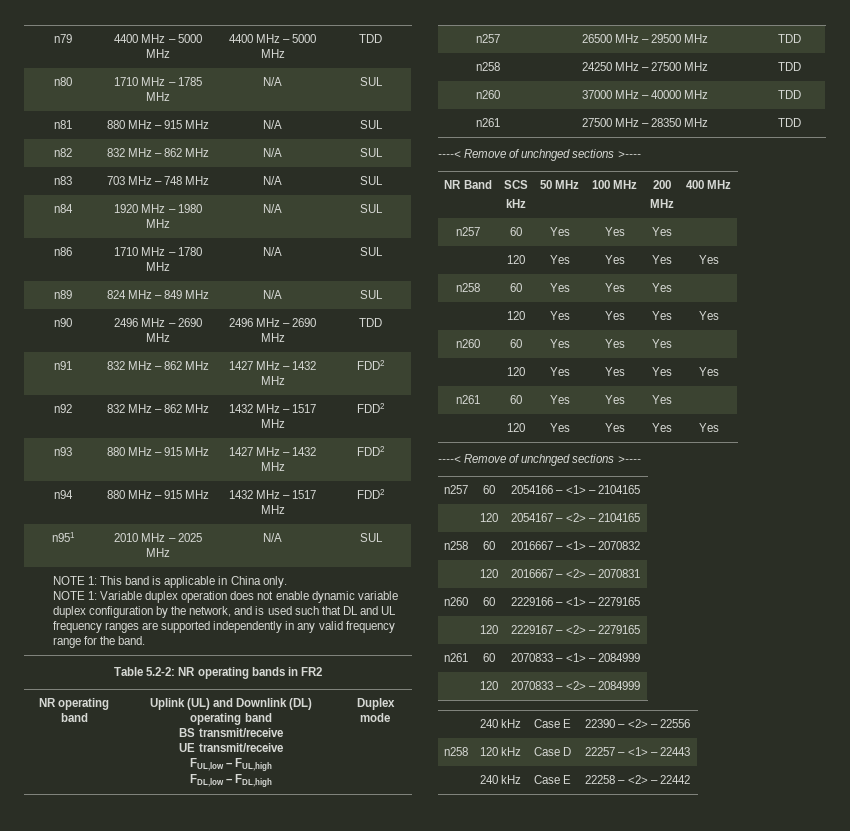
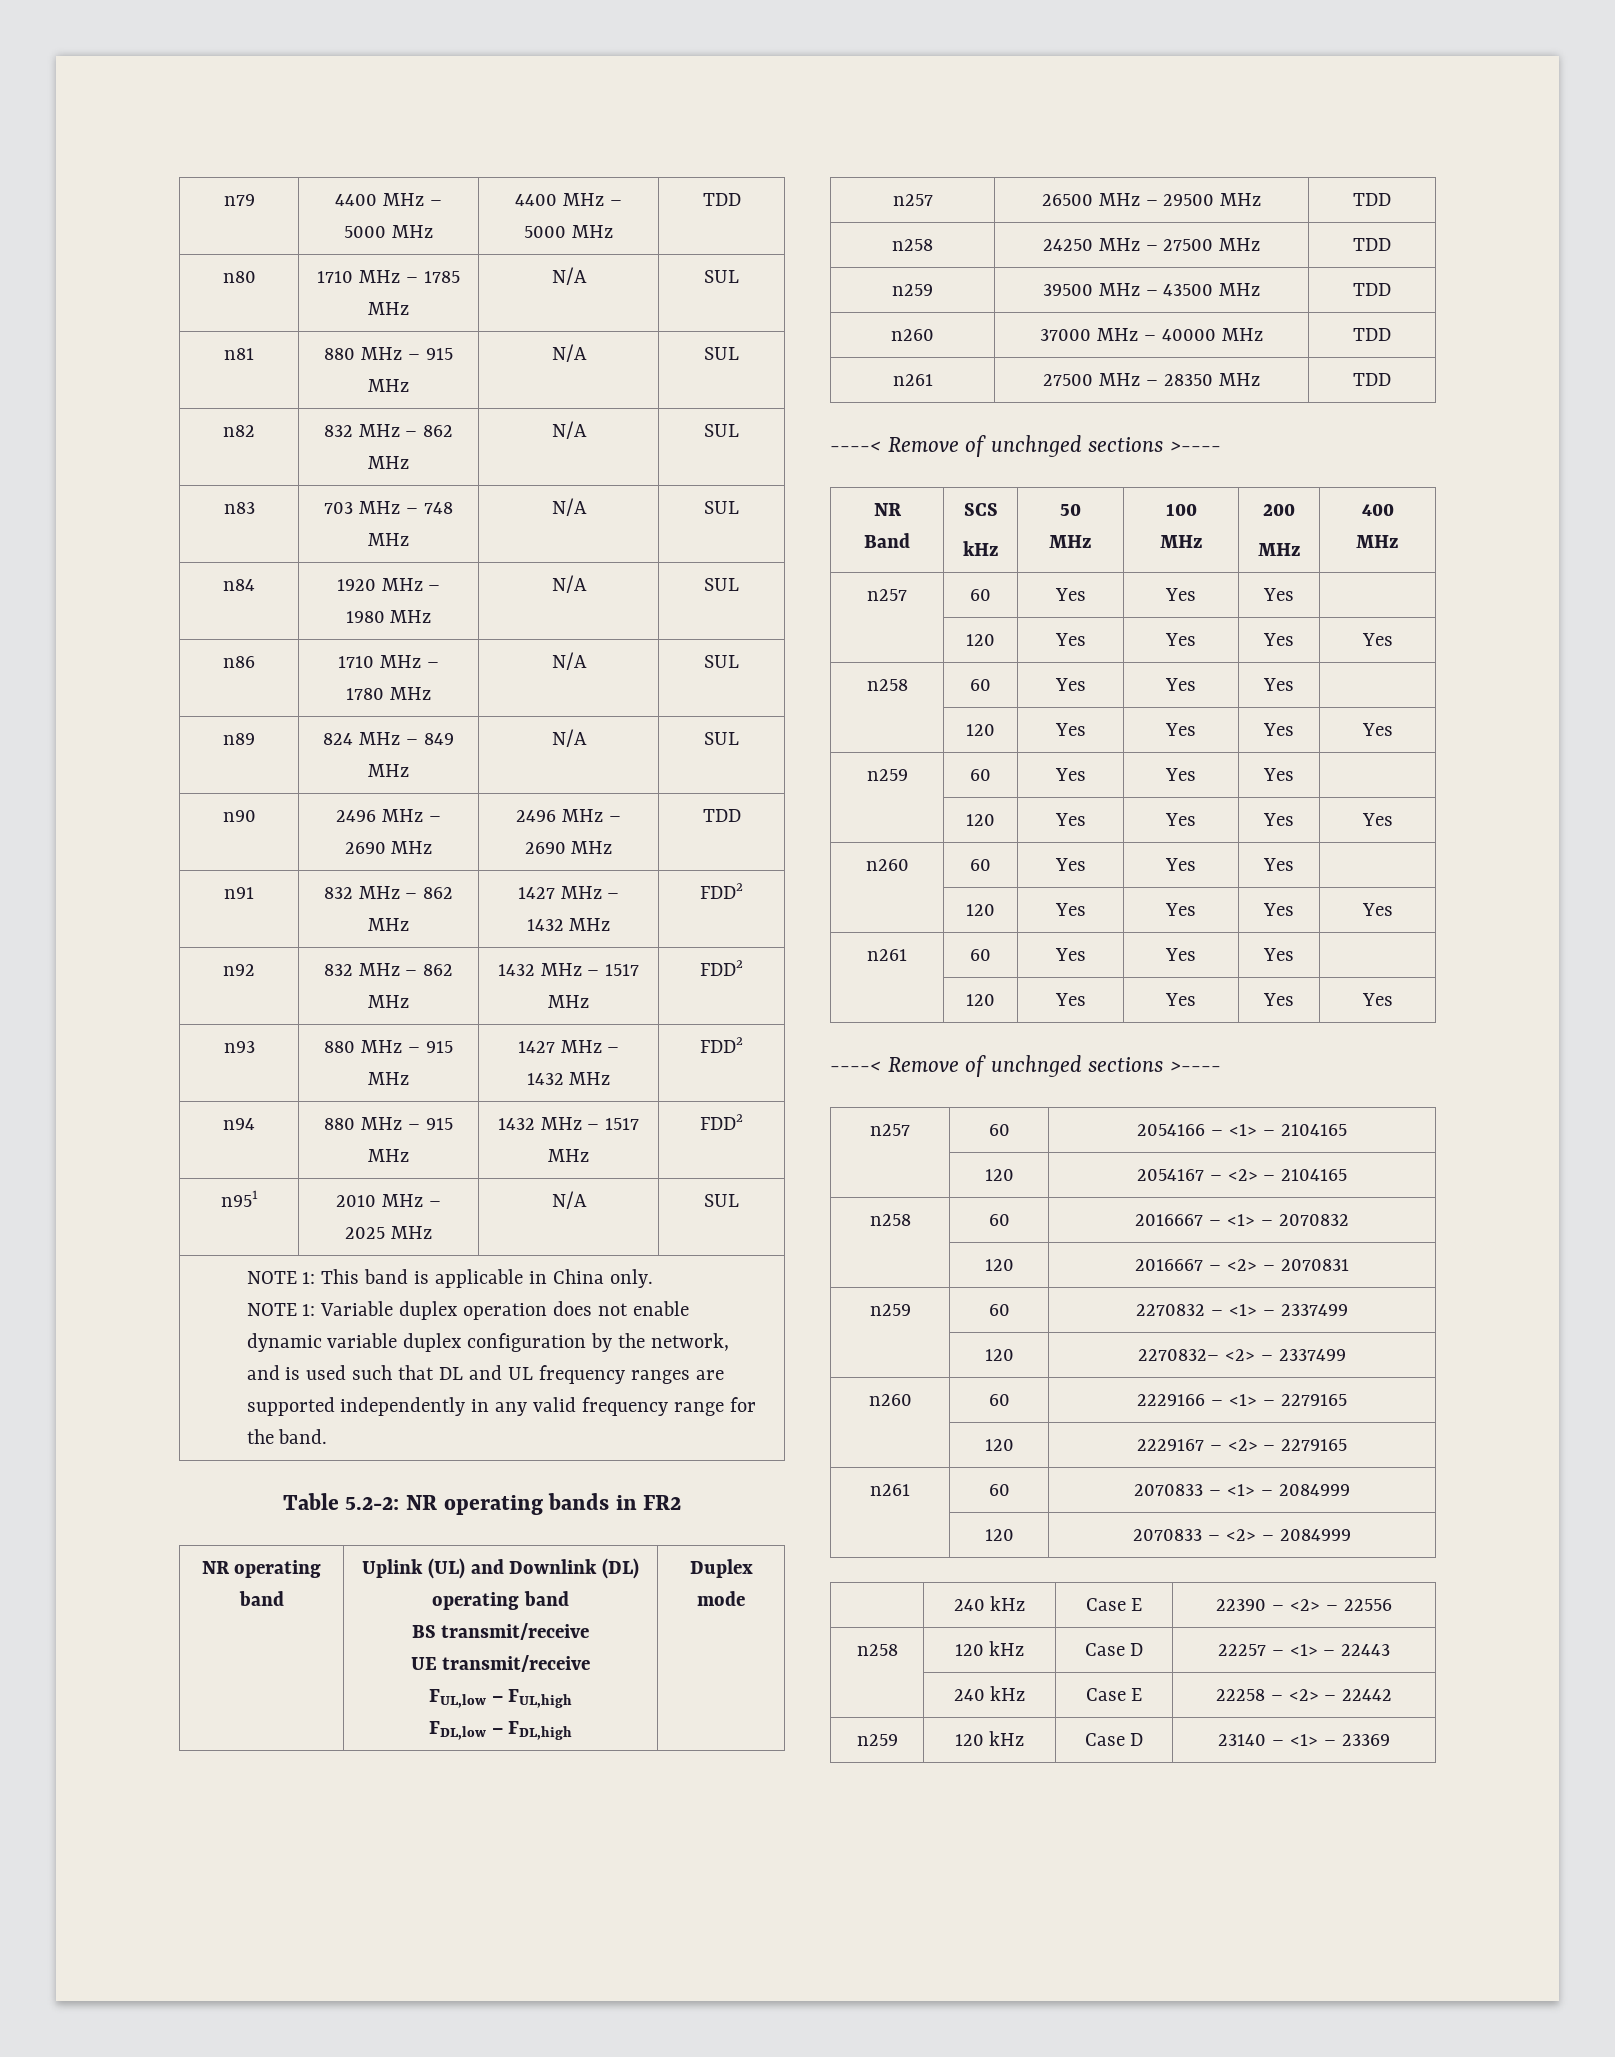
+ n259 | 39500 MHz – 43500 MHz | TDD
+ n259 | 60 | Yes | Yes | Yes |
+ | 120 | Yes | Yes | Yes | Yes
+ n259 | 60 | 2270832 – <1> – 2337499
+ | 120 | 2270832– <2> – 2337499
+ n259 | 120 kHz | Case D | 23140 – <1> – 23369

